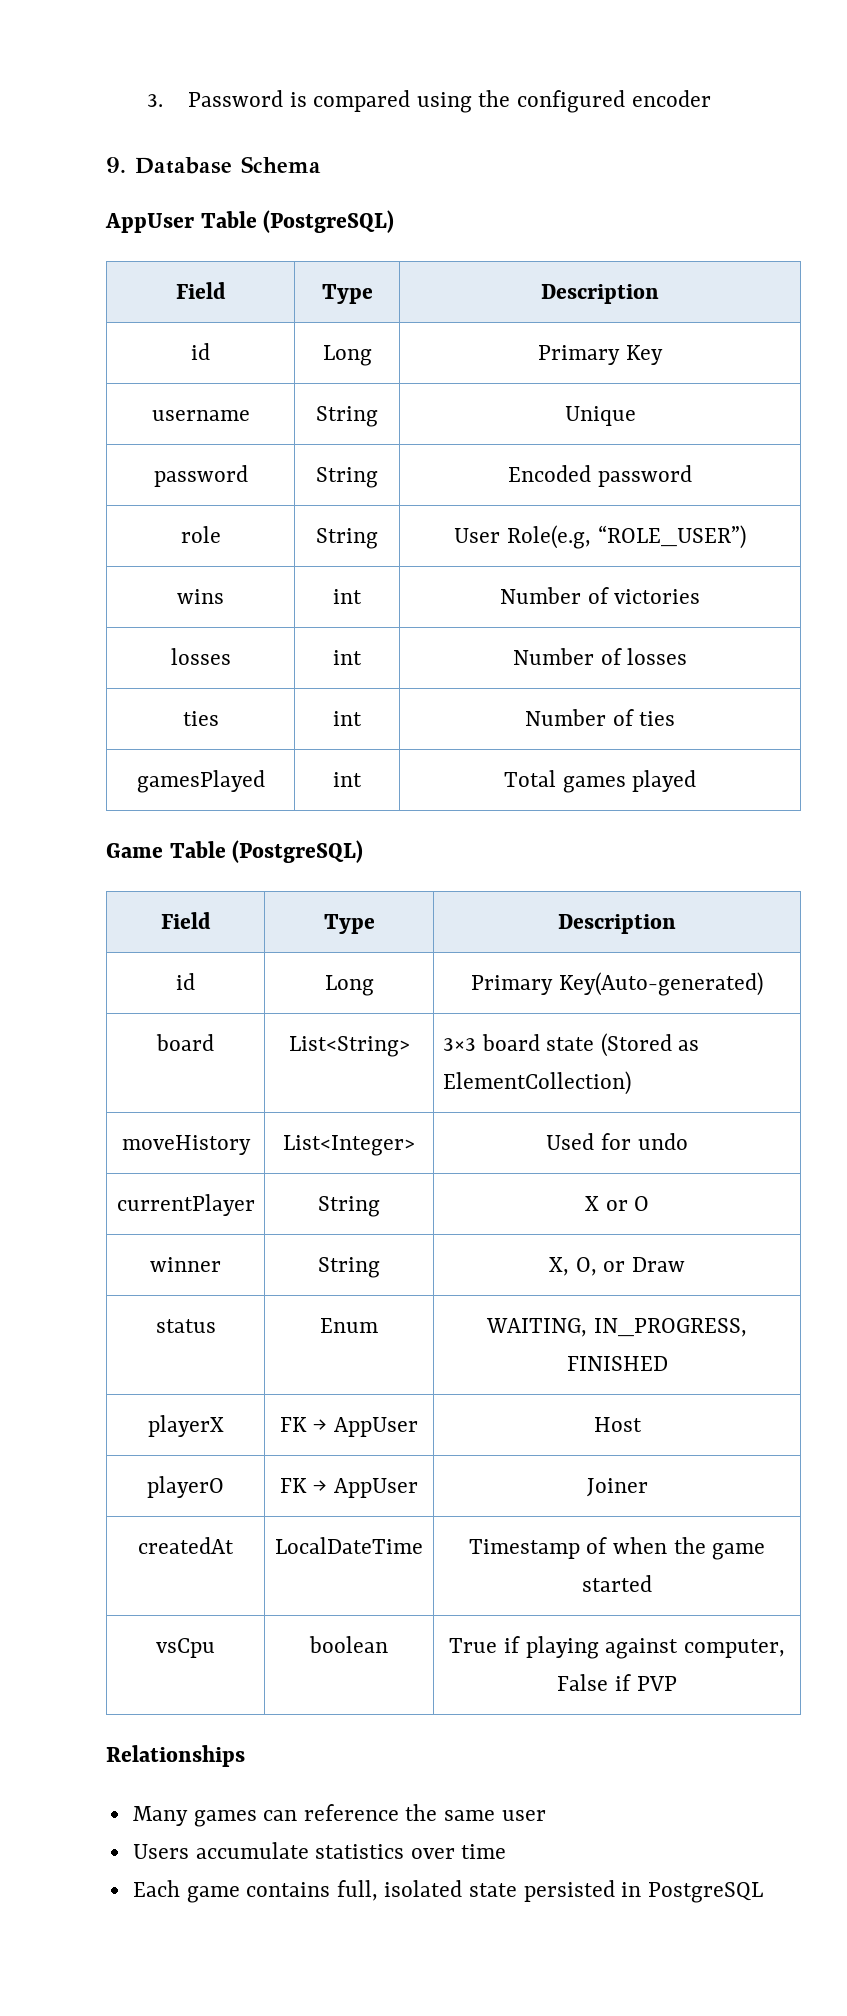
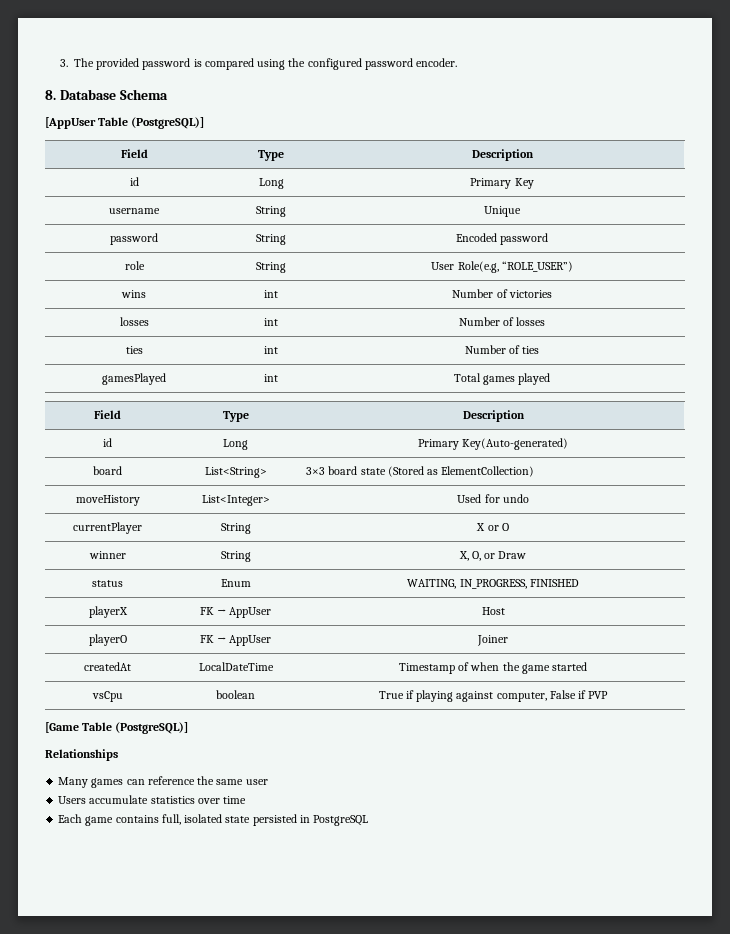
- 3. Password is compared using the configured encoder
- 9. Database Schema
+ 3. The provided password is compared using the configured password encoder.
+ 8. Database Schema
- AppUser Table (PostgreSQL)
+ [AppUser Table (PostgreSQL)]
- Game Table (PostgreSQL)
+ [Game Table (PostgreSQL)]

